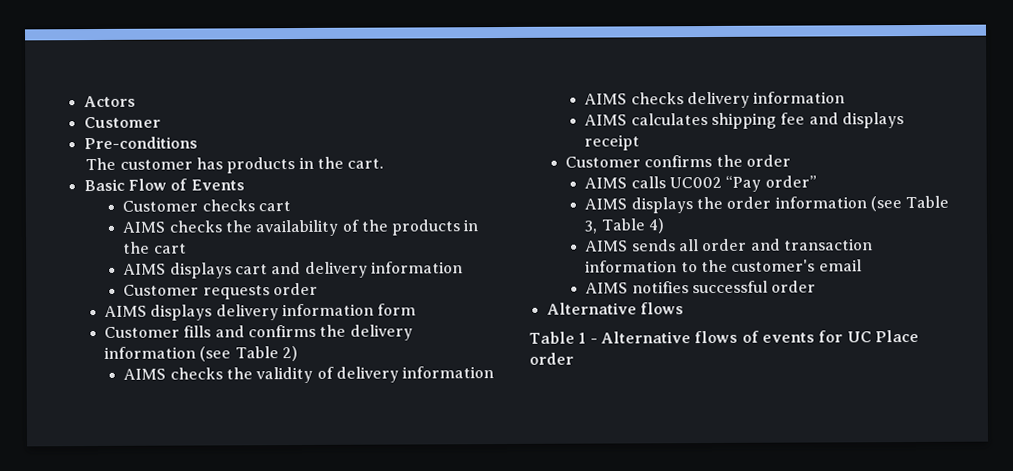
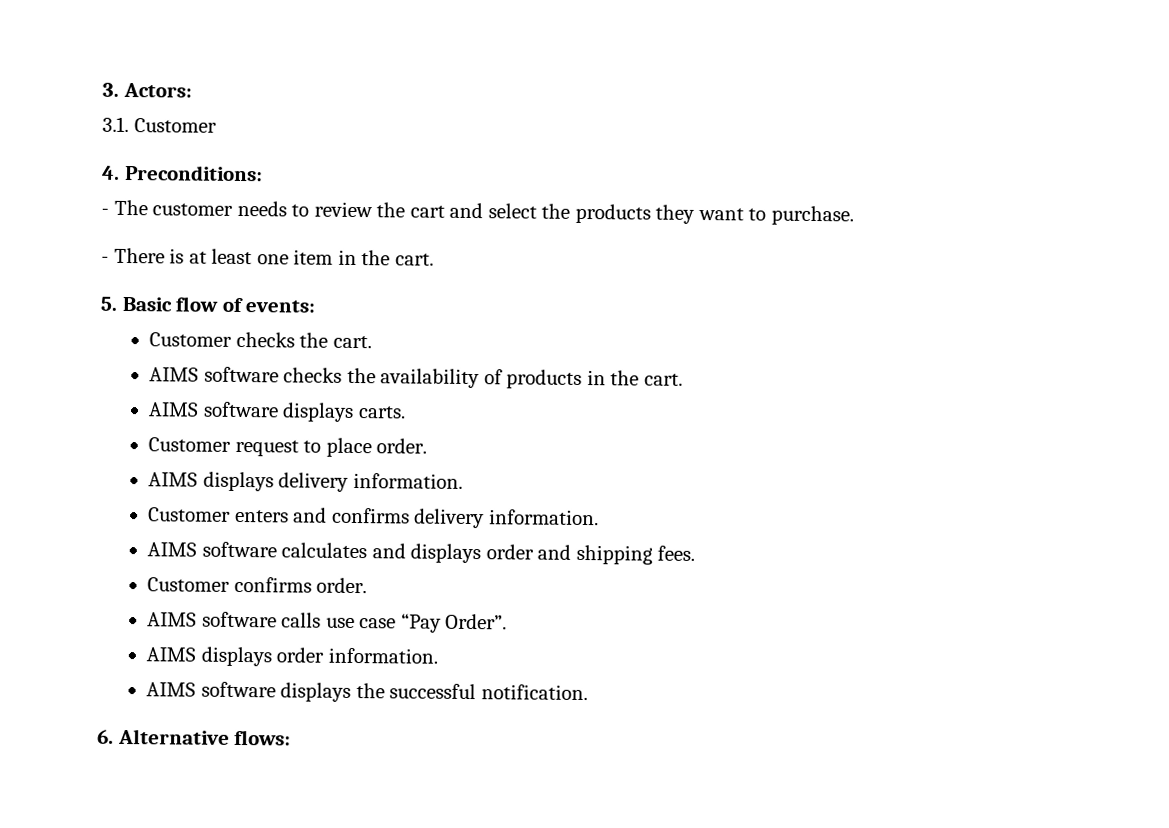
- Actors
- Customer
- Pre-conditions
- The customer has products in the cart.
- Basic Flow of Events
- Customer checks cart
- AIMS checks the availability of the products in the cart
- AIMS displays cart and delivery information
- Customer requests order
+ 3. Actors:
+ 3.1. Customer
+ 4. Preconditions:
+ - The customer needs to review the cart and select the products they want to purchase.
+ - There is at least one item in the cart.
+ 5. Basic flow of events:
+ Customer checks the cart.
+ AIMS software checks the availability of products in the cart.
+ AIMS software displays carts.
+ Customer request to place order.
- AIMS displays delivery information form
- Customer fills and confirms the delivery information (see Table 2)
- AIMS checks the validity of delivery information
- AIMS checks delivery information
- AIMS calculates shipping fee and displays receipt
+ AIMS displays delivery information.
+ Customer enters and confirms delivery information.
+ AIMS software calculates and displays order and shipping fees.
- Customer confirms the order
- AIMS calls UC002 “Pay order”
- AIMS displays the order information (see Table 3, Table 4)
- AIMS sends all order and transaction information to the customer's email
- AIMS notifies successful order
- Alternative flows
- Table 1 - Alternative flows of events for UC Place order
+ Customer confirms order.
+ AIMS software calls use case “Pay Order”.
+ AIMS displays order information.
+ AIMS software displays the successful notification.
+ 6. Alternative flows:

